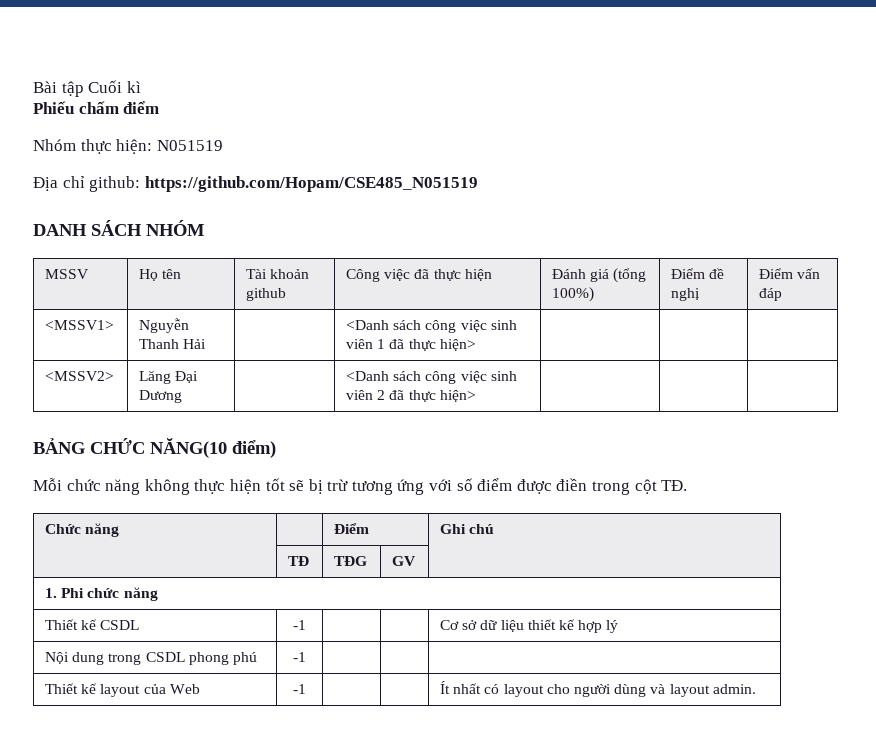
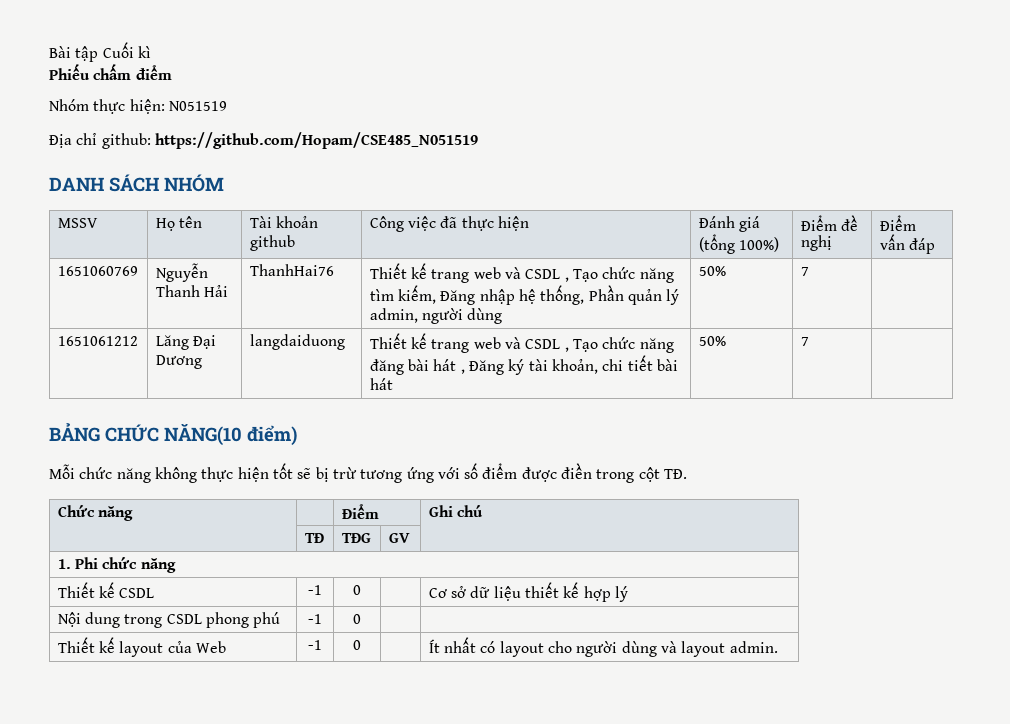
- <MSSV1> | Nguyễn Thanh Hải | | <Danh sách công việc sinh viên 1 đã thực hiện> | | |
- <MSSV2> | Lăng Đại Dương | | <Danh sách công việc sinh viên 2 đã thực hiện> | | |
+ 1651060769 | Nguyễn Thanh Hải | ThanhHai76 | Thiết kế trang web và CSDL , Tạo chức năng tìm kiếm, Đăng nhập hệ thống, Phần quản lý admin, người dùng | 50% | 7 |
+ 1651061212 | Lăng Đại Dương | langdaiduong | Thiết kế trang web và CSDL , Tạo chức năng đăng bài hát , Đăng ký tài khoản, chi tiết bài hát | 50% | 7 |
- Thiết kế CSDL | -1 | | | Cơ sở dữ liệu thiết kế hợp lý
+ Thiết kế CSDL | -1 | 0 | | Cơ sở dữ liệu thiết kế hợp lý
- Nội dung trong CSDL phong phú | -1 | | |
+ Nội dung trong CSDL phong phú | -1 | 0 | |
- Thiết kế layout của Web | -1 | | | Ít nhất có layout cho người dùng và layout admin.
+ Thiết kế layout của Web | -1 | 0 | | Ít nhất có layout cho người dùng và layout admin.

